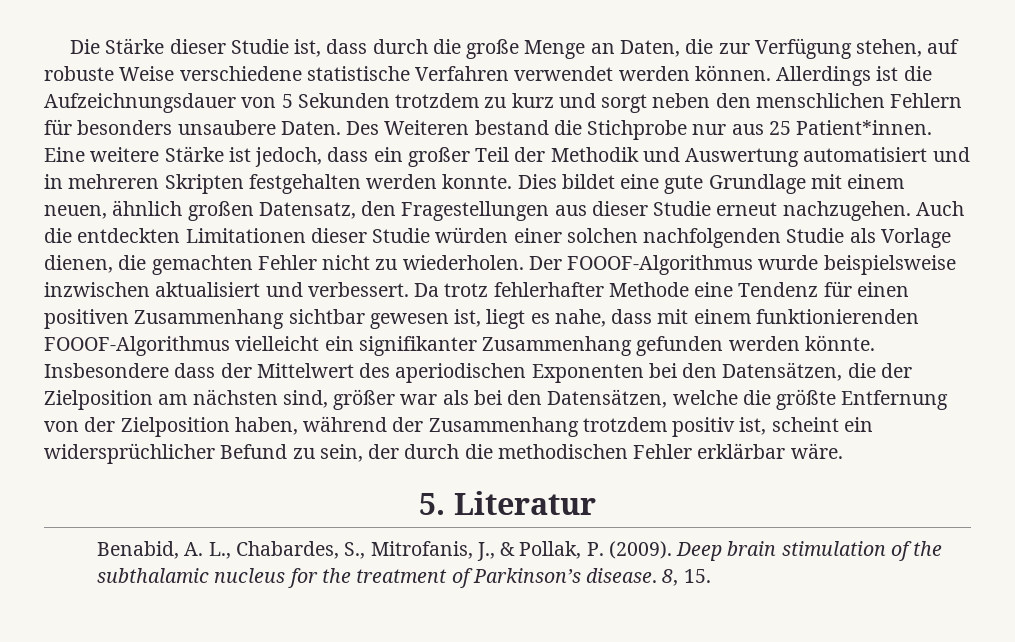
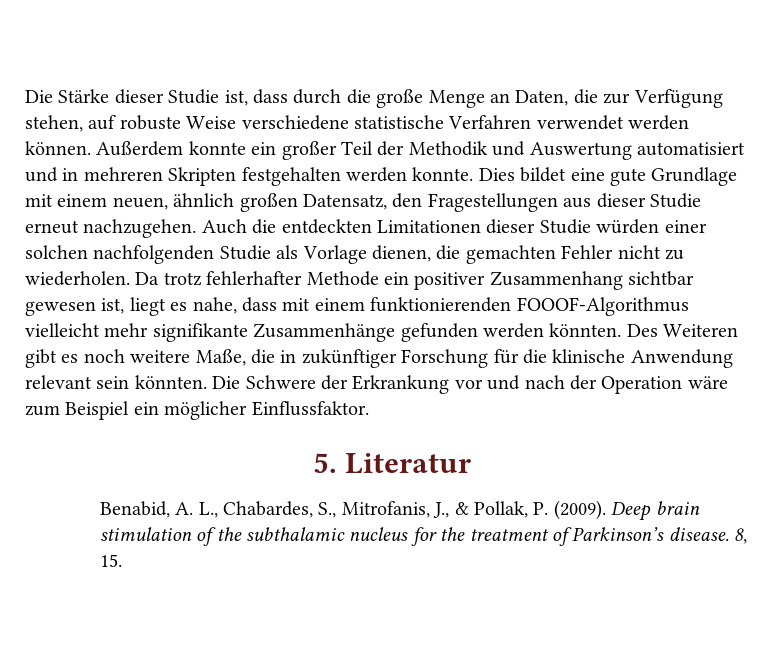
- Allerdings ist die Aufzeichnungsdauer von 5 Sekunden trotzdem zu kurz und sorgt neben den menschlichen Fehlern für besonders unsaubere Daten. Des Weiteren bestand die Stichprobe nur aus 25 Patient*innen. Eine weitere Stärke ist jedoch, dass ein großer Teil der Methodik und Auswertung automatisiert und in mehreren Skripten festgehalten werden konnte.
+ Außerdem konnte ein großer Teil der Methodik und Auswertung automatisiert und in mehreren Skripten festgehalten werden konnte.
- Der FOOOF-Algorithmus wurde beispielsweise inzwischen aktualisiert und verbessert. Da trotz fehlerhafter Methode eine Tendenz für einen positiven Zusammenhang sichtbar gewesen ist, liegt es nahe, dass mit einem funktionierenden FOOOF-Algorithmus vielleicht ein signifikanter Zusammenhang gefunden werden könnte. Insbesondere dass der Mittelwert des aperiodischen Exponenten bei den Datensätzen, die der Zielposition am nächsten sind, größer war als bei den Datensätzen, welche die größte Entfernung von der Zielposition haben, während der Zusammenhang trotzdem positiv ist, scheint ein widersprüchlicher Befund zu sein, der durch die methodischen Fehler erklärbar wäre.
+ Da trotz fehlerhafter Methode ein positiver Zusammenhang sichtbar gewesen ist, liegt es nahe, dass mit einem funktionierenden FOOOF-Algorithmus vielleicht mehr signifikante Zusammenhänge gefunden werden könnten. Des Weiteren gibt es noch weitere Maße, die in zukünftiger Forschung für die klinische Anwendung relevant sein könnten. Die Schwere der Erkrankung vor und nach der Operation wäre zum Beispiel ein möglicher Einflussfaktor.

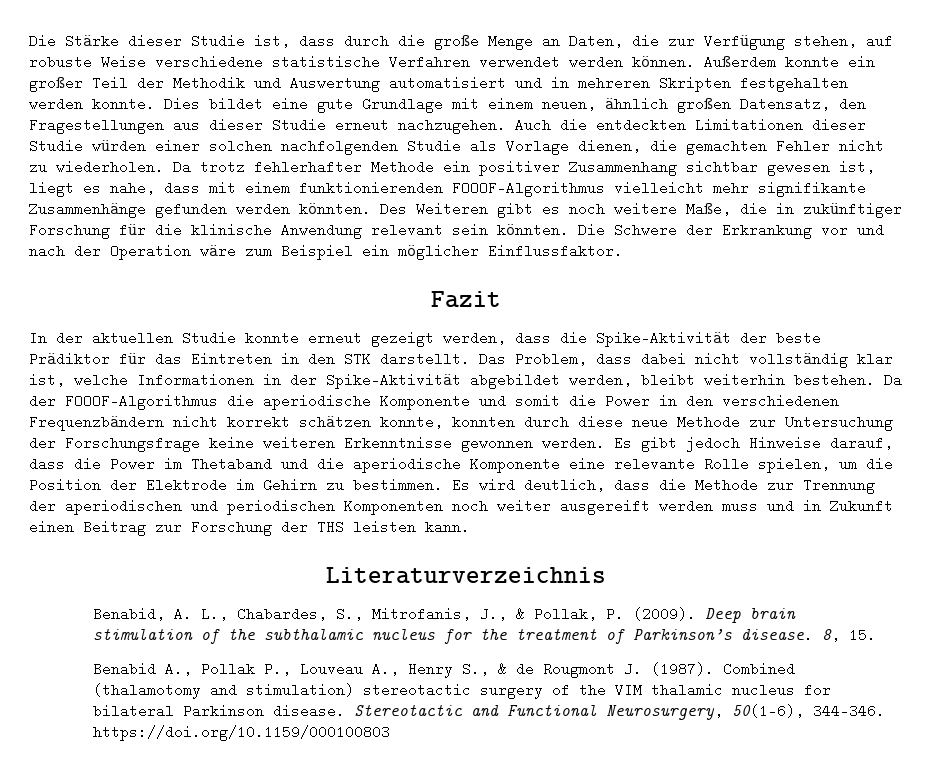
- 5. Literatur
+ Fazit
+ In der aktuellen Studie konnte erneut gezeigt werden, dass die Spike-Aktivität der beste Prädiktor für das Eintreten in den STK darstellt. Das Problem, dass dabei nicht vollständig klar ist, welche Informationen in der Spike-Aktivität abgebildet werden, bleibt weiterhin bestehen. Da der FOOOF-Algorithmus die aperiodische Komponente und somit die Power in den verschiedenen Frequenzbändern nicht korrekt schätzen konnte, konnten durch diese neue Methode zur Untersuchung der Forschungsfrage keine weiteren Erkenntnisse gewonnen werden. Es gibt jedoch Hinweise darauf, dass die Power im Thetaband und die aperiodische Komponente eine relevante Rolle spielen, um die Position der Elektrode im Gehirn zu bestimmen. Es wird deutlich, dass die Methode zur Trennung der aperiodischen und periodischen Komponenten noch weiter ausgereift werden muss und in Zukunft einen Beitrag zur Forschung der THS leisten kann.
+ Literaturverzeichnis
+ Benabid A., Pollak P., Louveau A., Henry S., & de Rougmont J. (1987). Combined (thalamotomy and stimulation) stereotactic surgery of the VIM thalamic nucleus for bilateral Parkinson disease. Stereotactic and Functional Neurosurgery, 50(1–6), 344–346. https://doi.org/10.1159/000100803

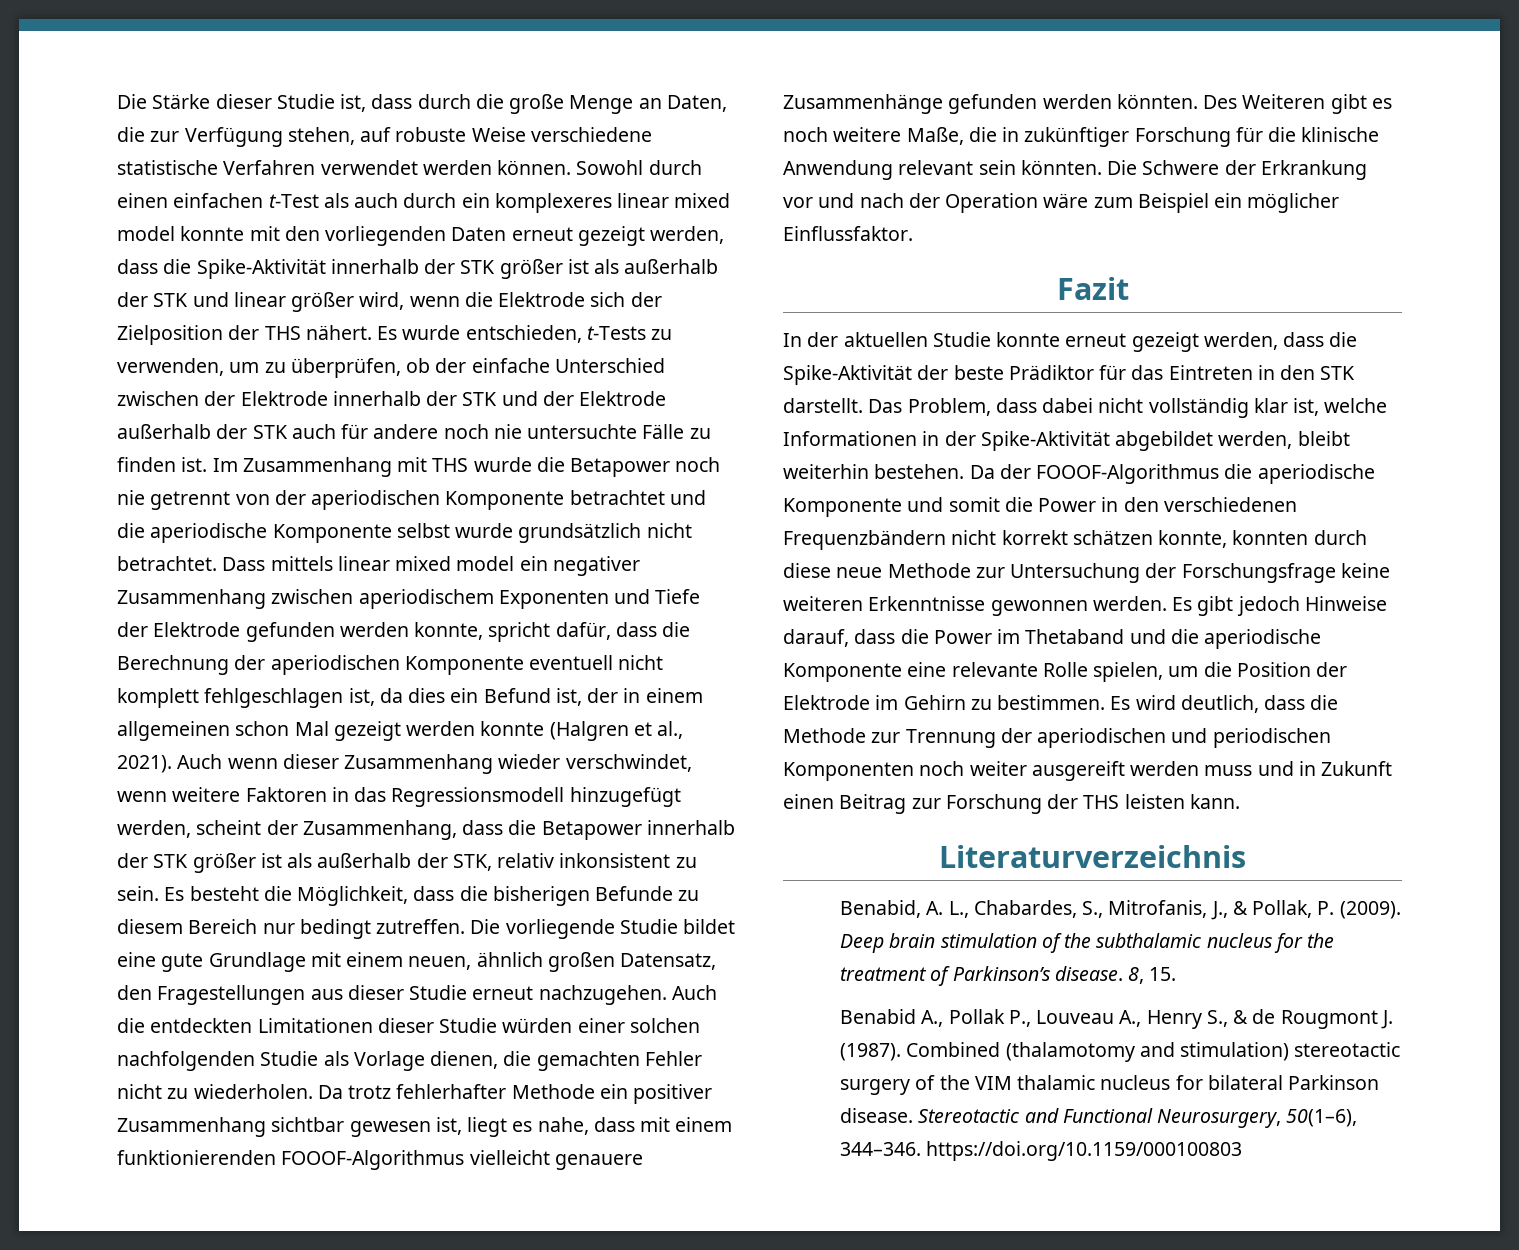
- Außerdem konnte ein großer Teil der Methodik und Auswertung automatisiert und in mehreren Skripten festgehalten werden konnte. Dies bildet eine gute Grundlage mit einem neuen, ähnlich großen Datensatz, den Fragestellungen aus dieser Studie erneut nachzugehen.
+ Sowohl durch einen einfachen t-Test als auch durch ein komplexeres linear mixed model konnte mit den vorliegenden Daten erneut gezeigt werden, dass die Spike-Aktivität innerhalb der STK größer ist als außerhalb der STK und linear größer wird, wenn die Elektrode sich der Zielposition der THS nähert. Es wurde entschieden, t-Tests zu verwenden, um zu überprüfen, ob der einfache Unterschied zwischen der Elektrode innerhalb der STK und der Elektrode außerhalb der STK auch für andere noch nie untersuchte Fälle zu finden ist. Im Zusammenhang mit THS wurde die Betapower noch nie getrennt von der aperiodischen Komponente betrachtet und die aperiodische Komponente selbst wurde grundsätzlich nicht betrachtet. Dass mittels linear mixed model ein negativer Zusammenhang zwischen aperiodischem Exponenten und Tiefe der Elektrode gefunden werden konnte, spricht dafür, dass die Berechnung der aperiodischen Komponente eventuell nicht komplett fehlgeschlagen ist, da dies ein Befund ist, der in einem allgemeinen schon Mal gezeigt werden konnte (Halgren et al., 2021). Auch wenn dieser Zusammenhang wieder verschwindet, wenn weitere Faktoren in das Regressionsmodell hinzugefügt werden, scheint der Zusammenhang, dass die Betapower innerhalb der STK größer ist als außerhalb der STK, relativ inkonsistent zu sein. Es besteht die Möglichkeit, dass die bisherigen Befunde zu diesem Bereich nur bedingt zutreffen. Die vorliegende Studie bildet eine gute Grundlage mit einem neuen, ähnlich großen Datensatz, den Fragestellungen aus dieser Studie erneut nachzugehen.
- Da trotz fehlerhafter Methode ein positiver Zusammenhang sichtbar gewesen ist, liegt es nahe, dass mit einem funktionierenden FOOOF-Algorithmus vielleicht mehr signifikante Zusammenhänge gefunden werden könnten.
+ Da trotz fehlerhafter Methode ein positiver Zusammenhang sichtbar gewesen ist, liegt es nahe, dass mit einem funktionierenden FOOOF-Algorithmus vielleicht genauere Zusammenhänge gefunden werden könnten.

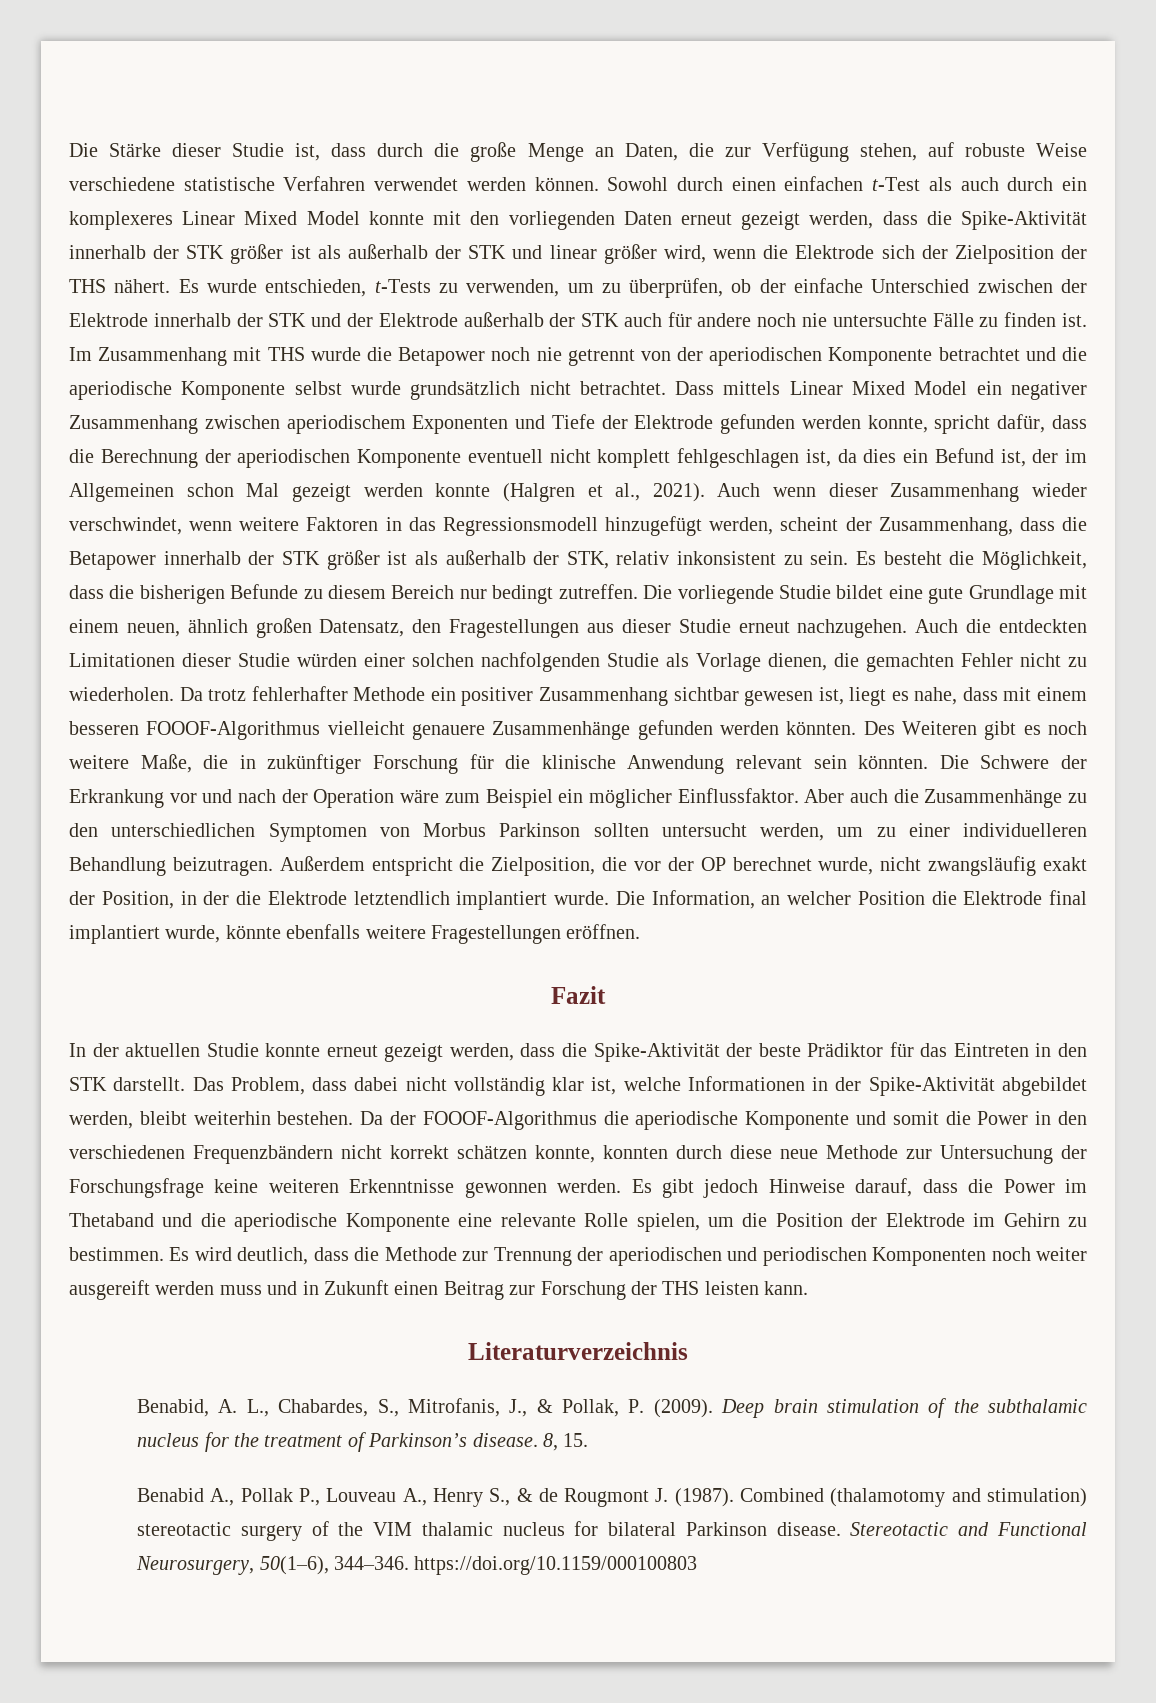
- Sowohl durch einen einfachen t-Test als auch durch ein komplexeres linear mixed model konnte mit den vorliegenden Daten erneut gezeigt werden, dass die Spike-Aktivität innerhalb der STK größer ist als außerhalb der STK und linear größer wird, wenn die Elektrode sich der Zielposition der THS nähert.
+ Sowohl durch einen einfachen t-Test als auch durch ein komplexeres Linear Mixed Model konnte mit den vorliegenden Daten erneut gezeigt werden, dass die Spike-Aktivität innerhalb der STK größer ist als außerhalb der STK und linear größer wird, wenn die Elektrode sich der Zielposition der THS nähert.
- Dass mittels linear mixed model ein negativer Zusammenhang zwischen aperiodischem Exponenten und Tiefe der Elektrode gefunden werden konnte, spricht dafür, dass die Berechnung der aperiodischen Komponente eventuell nicht komplett fehlgeschlagen ist, da dies ein Befund ist, der in einem allgemeinen schon Mal gezeigt werden konnte (Halgren et al., 2021).
+ Dass mittels Linear Mixed Model ein negativer Zusammenhang zwischen aperiodischem Exponenten und Tiefe der Elektrode gefunden werden konnte, spricht dafür, dass die Berechnung der aperiodischen Komponente eventuell nicht komplett fehlgeschlagen ist, da dies ein Befund ist, der im Allgemeinen schon Mal gezeigt werden konnte (Halgren et al., 2021).
- Da trotz fehlerhafter Methode ein positiver Zusammenhang sichtbar gewesen ist, liegt es nahe, dass mit einem funktionierenden FOOOF-Algorithmus vielleicht genauere Zusammenhänge gefunden werden könnten.
+ Da trotz fehlerhafter Methode ein positiver Zusammenhang sichtbar gewesen ist, liegt es nahe, dass mit einem besseren FOOOF-Algorithmus vielleicht genauere Zusammenhänge gefunden werden könnten.
+ Aber auch die Zusammenhänge zu den unterschiedlichen Symptomen von Morbus Parkinson sollten untersucht werden, um zu einer individuelleren Behandlung beizutragen. Außerdem entspricht die Zielposition, die vor der OP berechnet wurde, nicht zwangsläufig exakt der Position, in der die Elektrode letztendlich implantiert wurde. Die Information, an welcher Position die Elektrode final implantiert wurde, könnte ebenfalls weitere Fragestellungen eröffnen.

